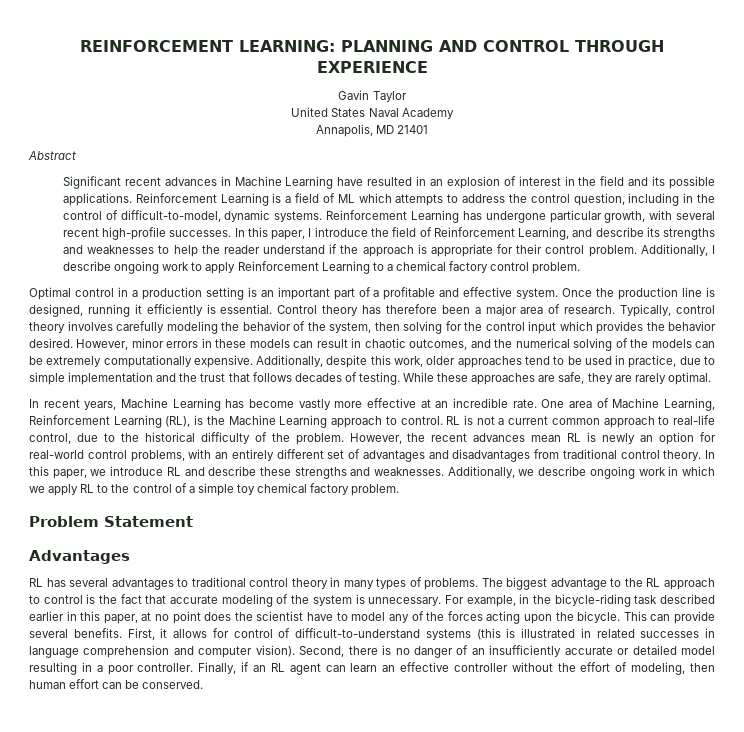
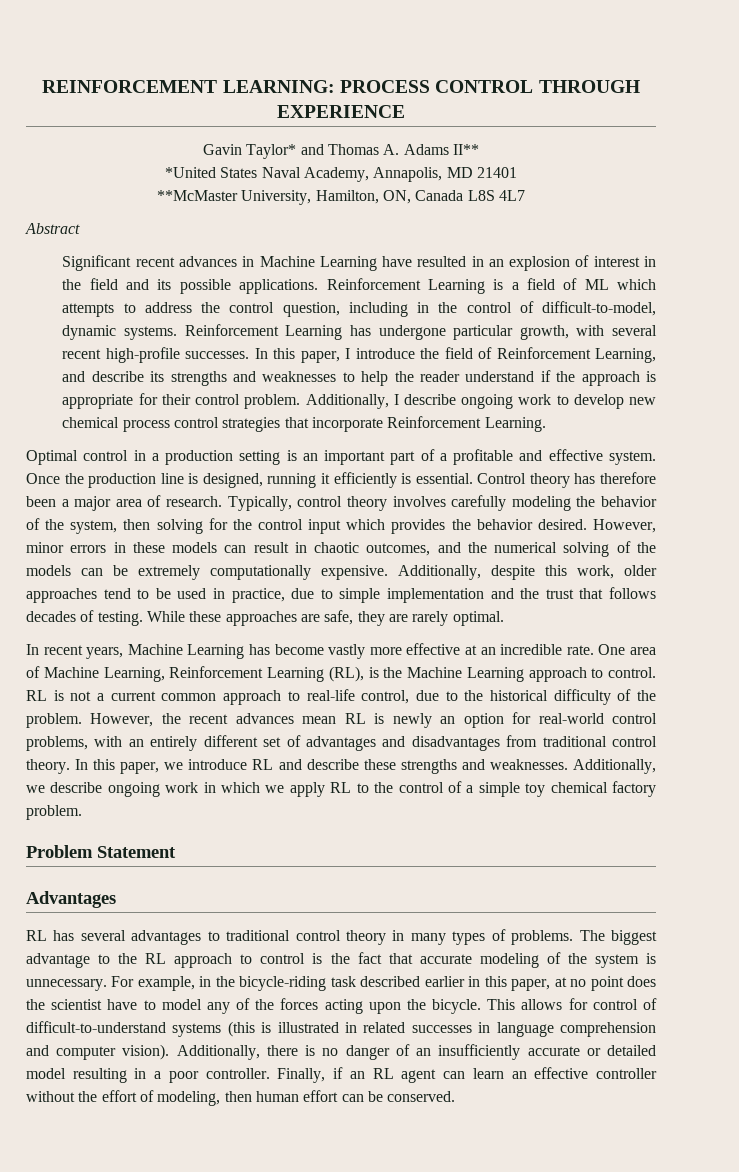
- REINFORCEMENT LEARNING: PLANNING AND CONTROL THROUGH EXPERIENCE
+ REINFORCEMENT LEARNING: PROCESS CONTROL THROUGH EXPERIENCE
- Gavin Taylor
- United States Naval Academy
- Annapolis, MD 21401
+ Gavin Taylor* and Thomas A. Adams II**
+ *United States Naval Academy, Annapolis, MD 21401
+ **McMaster University, Hamilton, ON, Canada L8S 4L7
- Additionally, I describe ongoing work to apply Reinforcement Learning to a chemical factory control problem.
+ Additionally, I describe ongoing work to develop new chemical process control strategies that incorporate Reinforcement Learning.
- This can provide several benefits. First, it allows for control of difficult-to-understand systems (this is illustrated in related successes in language comprehension and computer vision).
+ This allows for control of difficult-to-understand systems (this is illustrated in related successes in language comprehension and computer vision).
- Second, there is no danger of an insufficiently accurate or detailed model resulting in a poor controller.
+ Additionally, there is no danger of an insufficiently accurate or detailed model resulting in a poor controller.

